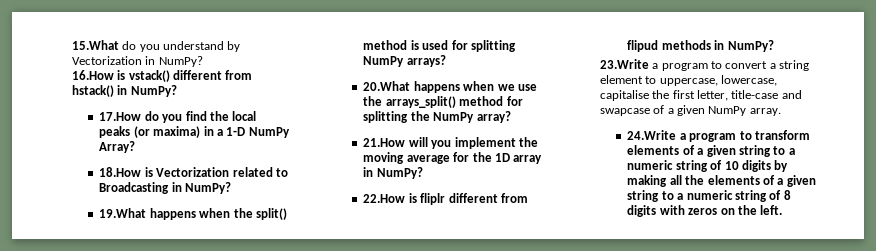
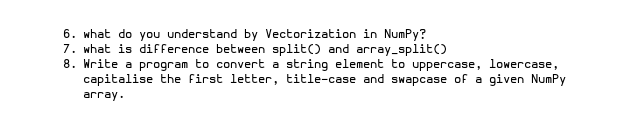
- 15.What do you understand by Vectorization in NumPy?
+ 6. what do you understand by Vectorization in NumPy?
- 16.How is vstack() different from hstack() in NumPy?
- 17.How do you find the local peaks (or maxima) in a 1-D NumPy Array?
- 18.How is Vectorization related to Broadcasting in NumPy?
- 19.What happens when the split() method is used for splitting NumPy arrays?
- 20.What happens when we use the arrays_split() method for splitting the NumPy array?
- 21.How will you implement the moving average for the 1D array in NumPy?
- 22.How is fliplr different from flipud methods in NumPy?
- 23.Write a program to convert a string element to uppercase, lowercase, capitalise the first letter, title-case and swapcase of a given NumPy array.
+ 7. what is difference between split() and array_split()
+ 8. Write a program to convert a string element to uppercase, lowercase, capitalise the first letter, title-case and swapcase of a given NumPy array.
- 24.Write a program to transform elements of a given string to a numeric string of 10 digits by making all the elements of a given string to a numeric string of 8 digits with zeros on the left.

